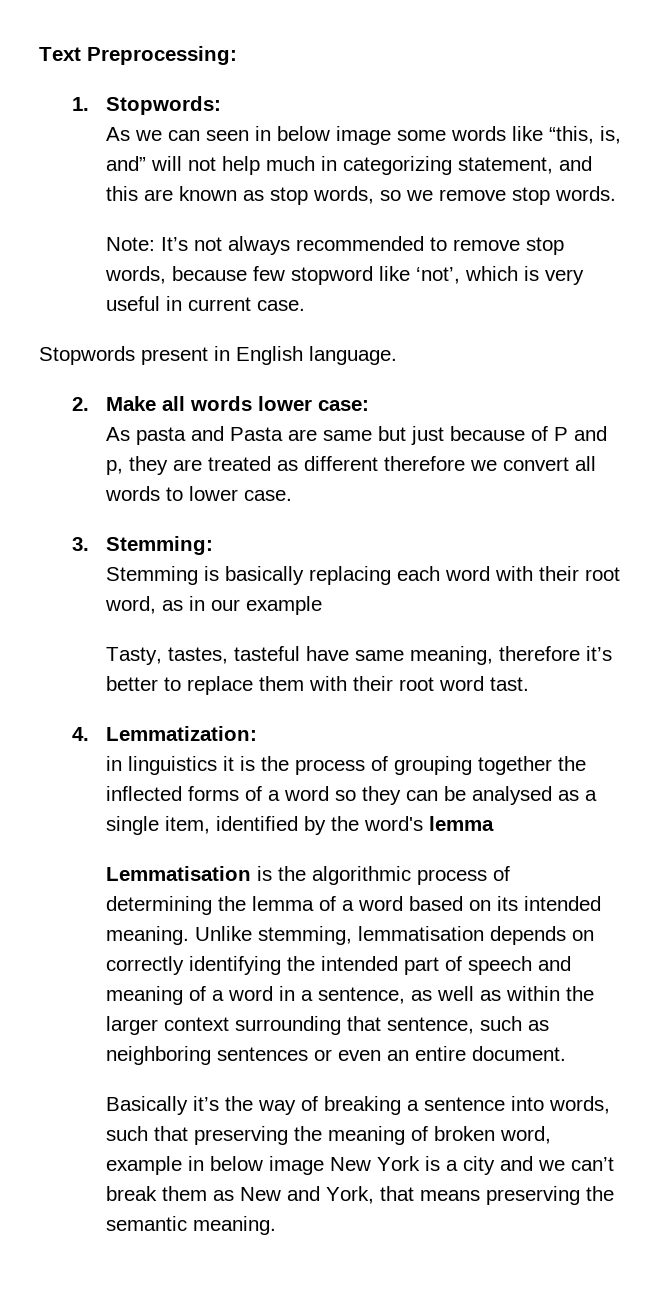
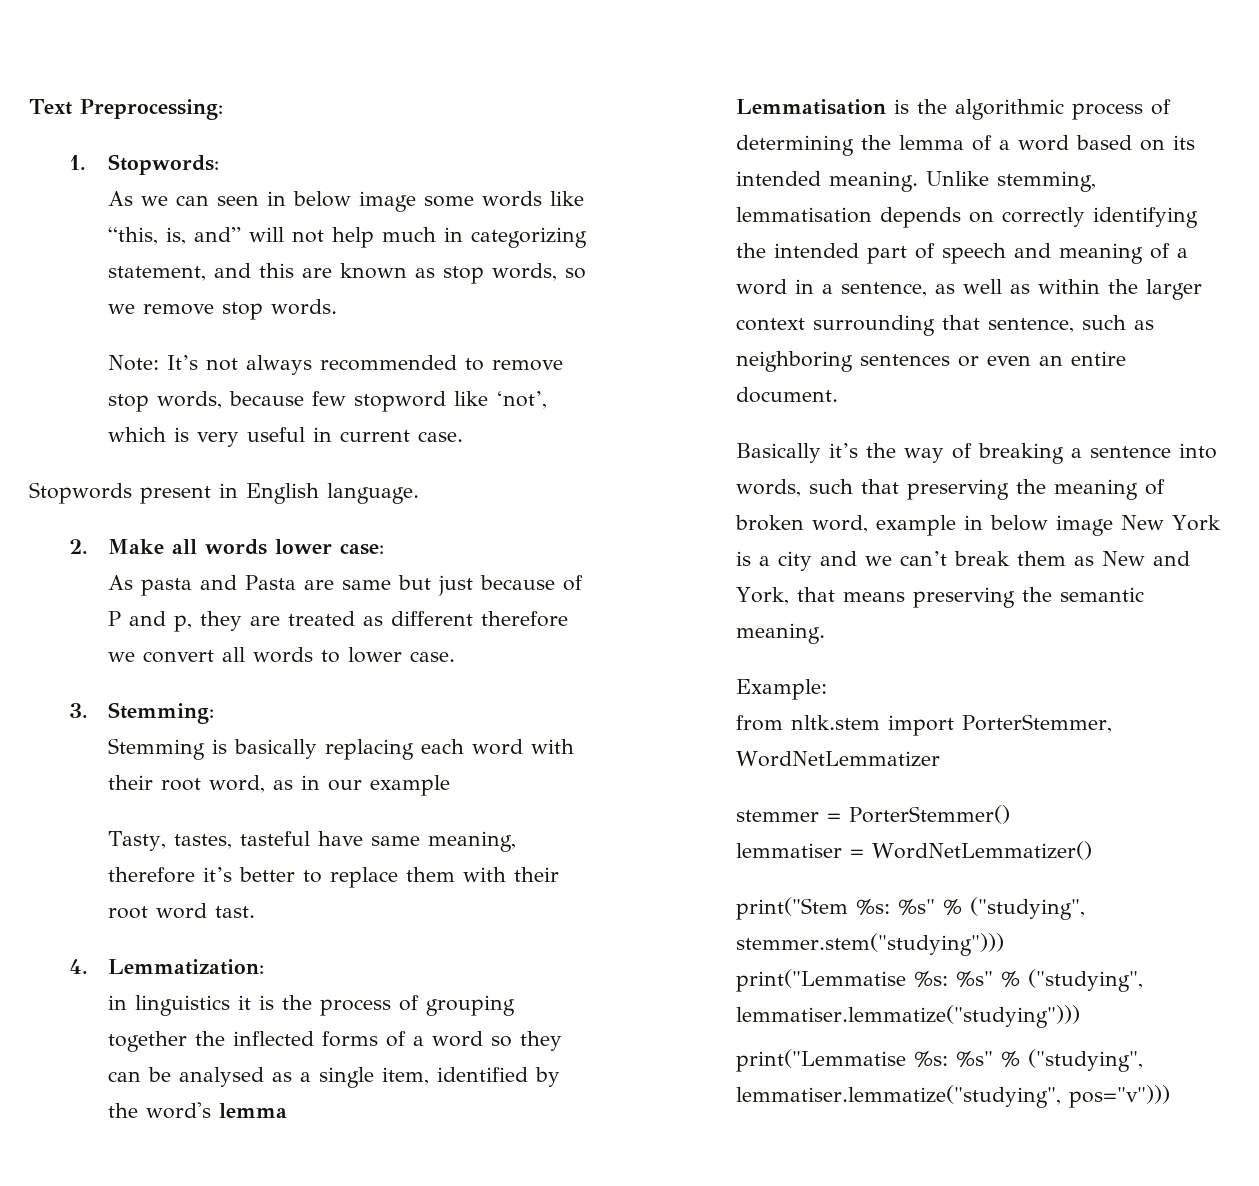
+ Example:
+ from nltk.stem import PorterStemmer, WordNetLemmatizer
+ stemmer = PorterStemmer()
+ lemmatiser = WordNetLemmatizer()
+ print("Stem %s: %s" % ("studying", stemmer.stem("studying")))
+ print("Lemmatise %s: %s" % ("studying", lemmatiser.lemmatize("studying")))
+ print("Lemmatise %s: %s" % ("studying", lemmatiser.lemmatize("studying", pos="v")))

